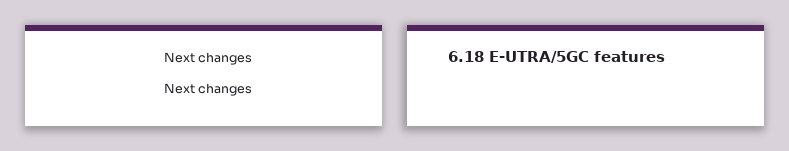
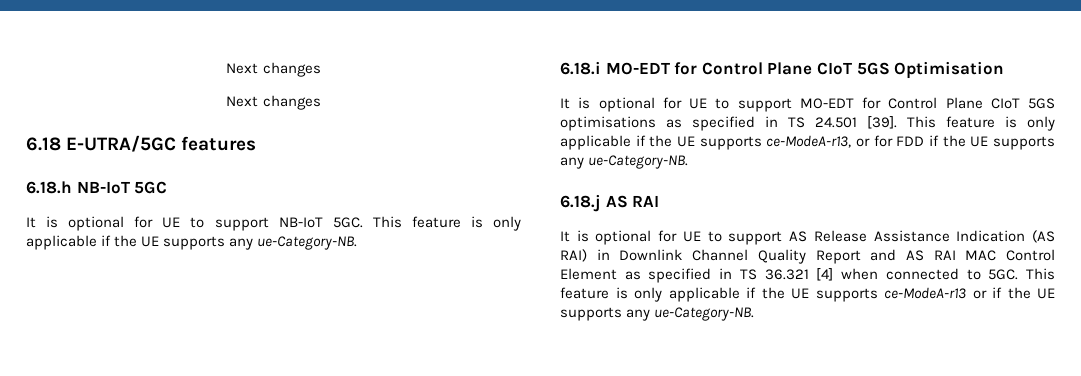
+ 6.18.h NB-IoT 5GC
+ It is optional for UE to support NB-IoT 5GC. This feature is only applicable if the UE supports any ue-Category-NB.
+ 6.18.i MO-EDT for Control Plane CIoT 5GS Optimisation
+ It is optional for UE to support MO-EDT for Control Plane CIoT 5GS optimisations as specified in TS 24.501 [39]. This feature is only applicable if the UE supports ce-ModeA-r13, or for FDD if the UE supports any ue-Category-NB.
+ 6.18.j AS RAI
+ It is optional for UE to support AS Release Assistance Indication (AS RAI) in Downlink Channel Quality Report and AS RAI MAC Control Element as specified in TS 36.321 [4] when connected to 5GC. This feature is only applicable if the UE supports ce-ModeA-r13 or if the UE supports any ue-Category-NB.

